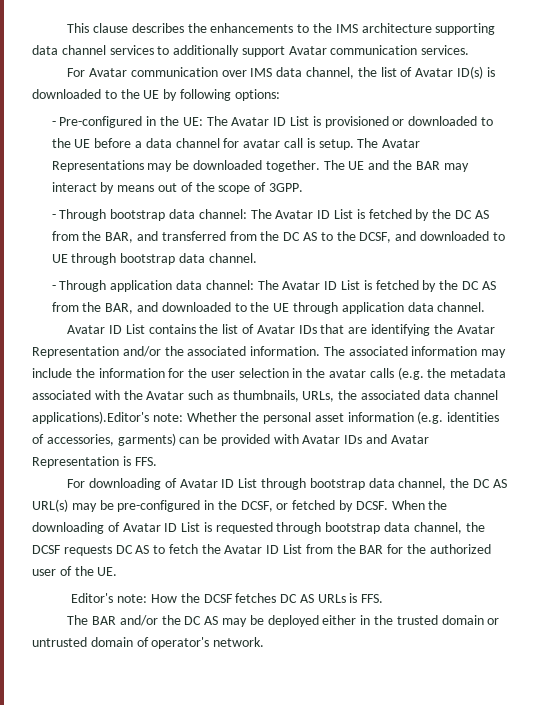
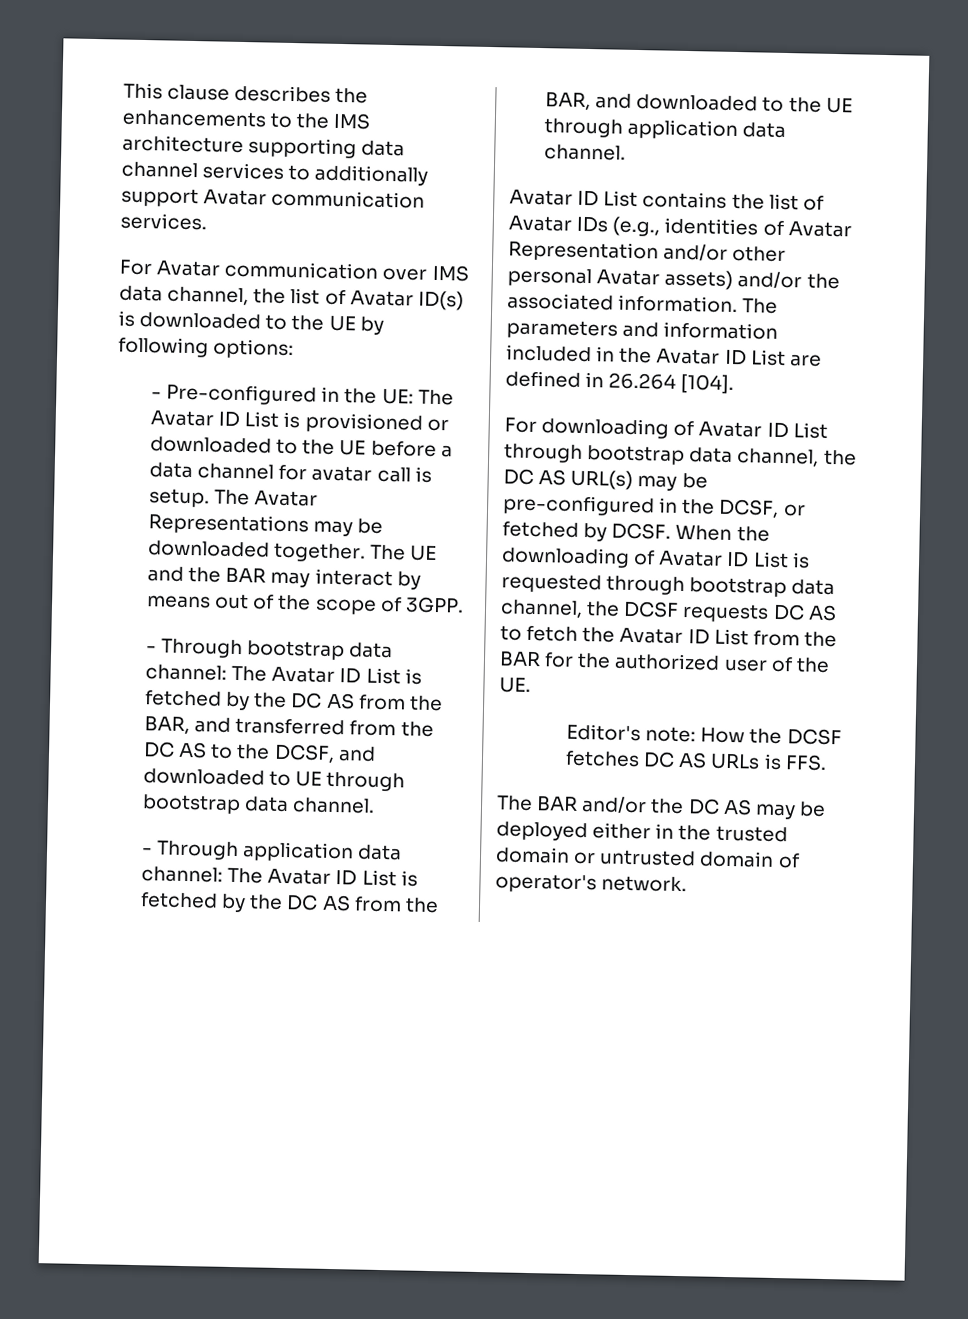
- Avatar ID List contains the list of Avatar IDs that are identifying the Avatar Representation and/or the associated information. The associated information may include the information for the user selection in the avatar calls (e.g. the metadata associated with the Avatar such as thumbnails, URLs, the associated data channel applications).Editor's note: Whether the personal asset information (e.g. identities of accessories, garments) can be provided with Avatar IDs and Avatar Representation is FFS.
+ Avatar ID List contains the list of Avatar IDs (e.g., identities of Avatar Representation and/or other personal Avatar assets) and/or the associated information. The parameters and information included in the Avatar ID List are defined in 26.264 [104].

